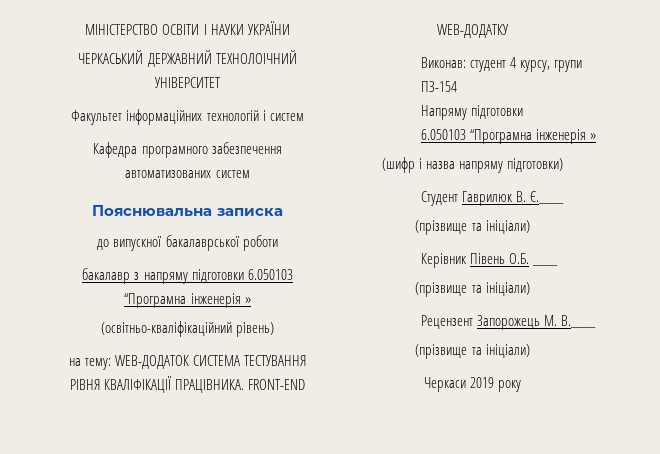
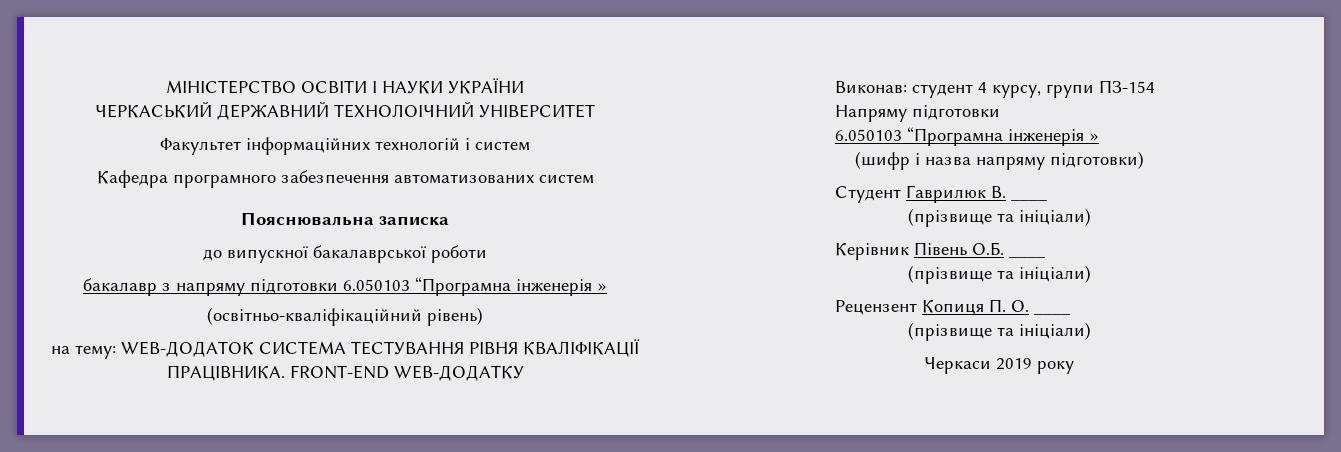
- Студент Гаврилюк В. Є.____
+ Студент Гаврилюк В. ____
- Рецензент Запорожець М. В.____
+ Рецензент Копиця П. О. ____

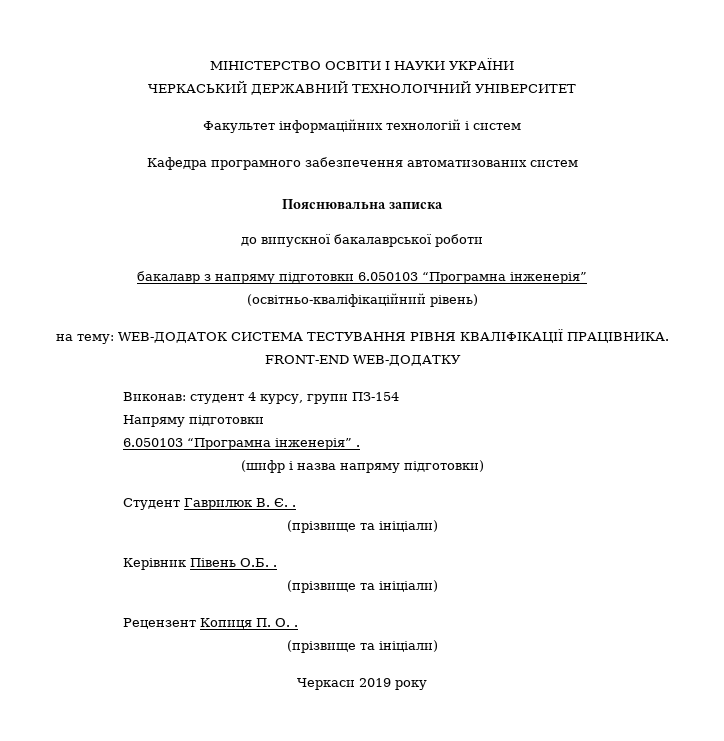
- бакалавр з напряму підготовки 6.050103 “Програмна інженерія »
+ бакалавр з напряму підготовки 6.050103 “Програмна інженерія”
  Напряму підготовки
- 6.050103 “Програмна інженерія »
+ 6.050103 “Програмна інженерія” .
- Студент Гаврилюк В. ____
+ Студент Гаврилюк В. Є. .
- Керівник Півень О.Б. ____
+ Керівник Півень О.Б. .
- Рецензент Копиця П. О. ____
+ Рецензент Копиця П. О. .

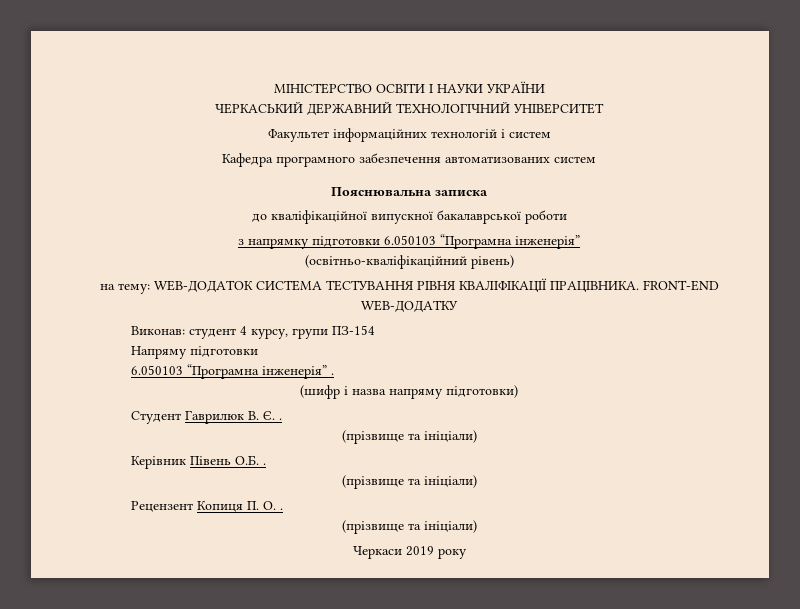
- ЧЕРКАСЬКИЙ ДЕРЖАВНИЙ ТЕХНОЛОІЧНИЙ УНІВЕРСИТЕТ
+ ЧЕРКАСЬКИЙ ДЕРЖАВНИЙ ТЕХНОЛОГІЧНИЙ УНІВЕРСИТЕТ
- до випускної бакалаврської роботи
+ до кваліфікаційної випускної бакалаврської роботи
- бакалавр з напряму підготовки 6.050103 “Програмна інженерія”
+ з напрямку підготовки 6.050103 “Програмна інженерія”

